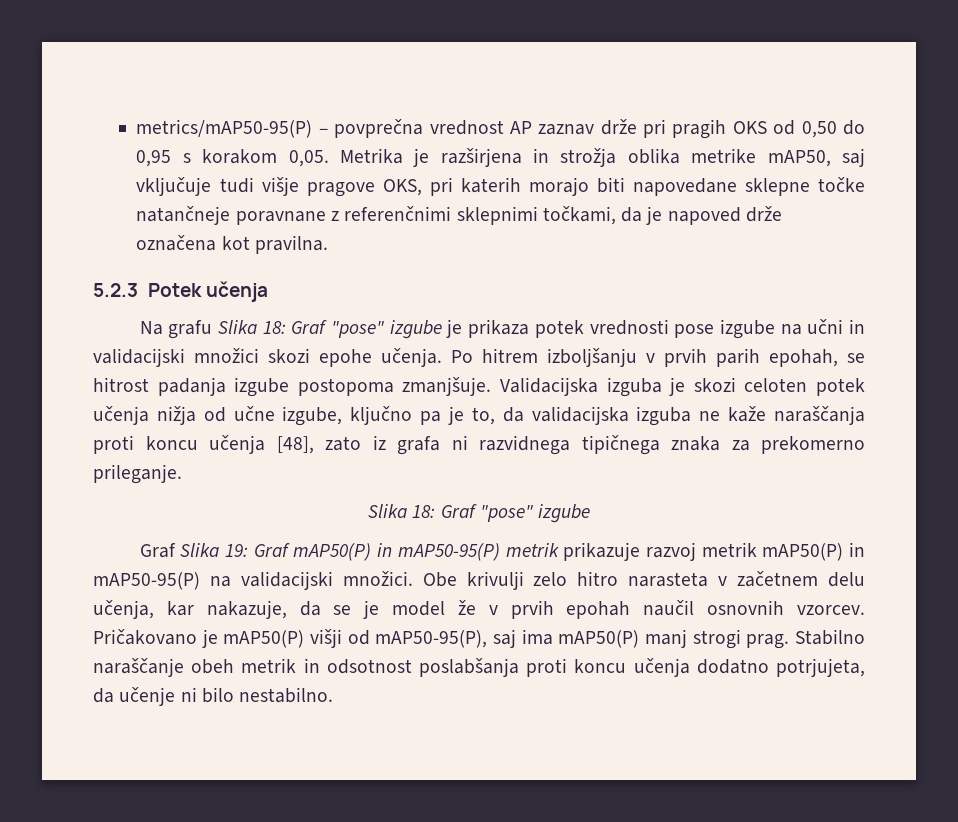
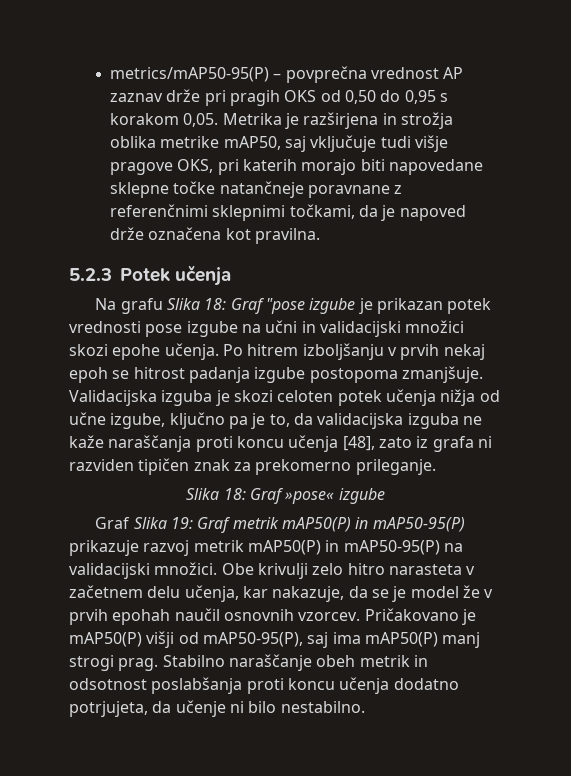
- Na grafu Slika 18: Graf "pose" izgube je prikaza potek vrednosti pose izgube na učni in validacijski množici skozi epohe učenja.
+ Na grafu Slika 18: Graf "pose izgube je prikazan potek vrednosti pose izgube na učni in validacijski množici skozi epohe učenja.
- Po hitrem izboljšanju v prvih parih epohah, se hitrost padanja izgube postopoma zmanjšuje.
+ Po hitrem izboljšanju v prvih nekaj epoh se hitrost padanja izgube postopoma zmanjšuje.
- Validacijska izguba je skozi celoten potek učenja nižja od učne izgube, ključno pa je to, da validacijska izguba ne kaže naraščanja proti koncu učenja [48], zato iz grafa ni razvidnega tipičnega znaka za prekomerno prileganje.
- Slika 18: Graf "pose" izgube
+ Validacijska izguba je skozi celoten potek učenja nižja od učne izgube, ključno pa je to, da validacijska izguba ne kaže naraščanja proti koncu učenja [48], zato iz grafa ni razviden tipičen znak za prekomerno prileganje.
+ Slika 18: Graf »pose« izgube
- Graf Slika 19: Graf mAP50(P) in mAP50-95(P) metrik prikazuje razvoj metrik mAP50(P) in mAP50-95(P) na validacijski množici.
+ Graf Slika 19: Graf metrik mAP50(P) in mAP50-95(P) prikazuje razvoj metrik mAP50(P) in mAP50-95(P) na validacijski množici.

